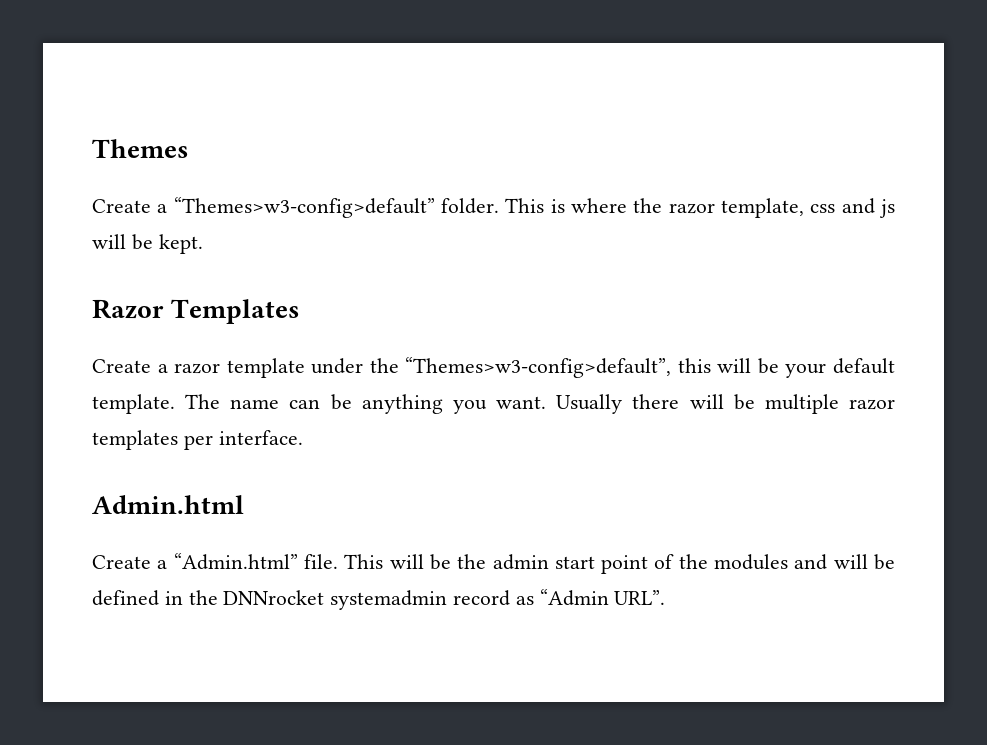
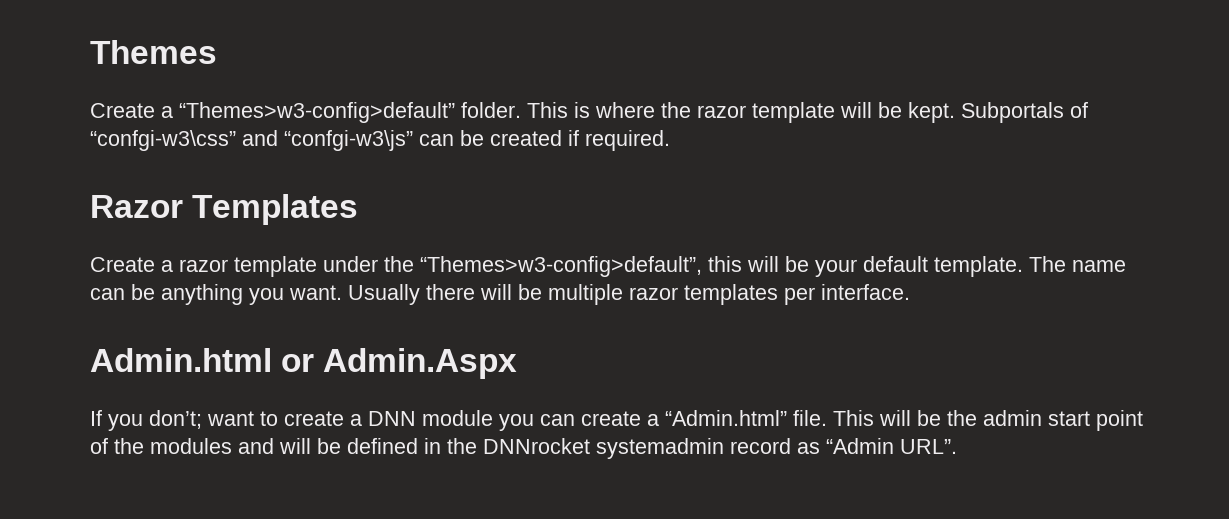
- This is where the razor template, css and js will be kept.
+ This is where the razor template will be kept. Subportals of “confgi-w3\css” and “confgi-w3\js” can be created if required.
- Admin.html
- Create a “Admin.html” file.
+ Admin.html or Admin.Aspx
+ If you don’t; want to create a DNN module you can create a “Admin.html” file.

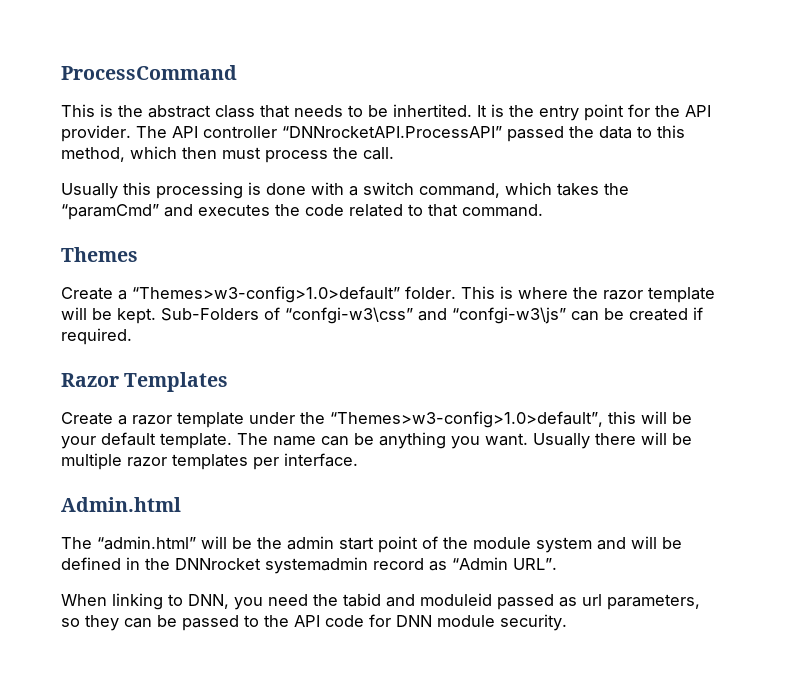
+ ProcessCommand
+ This is the abstract class that needs to be inhertited. It is the entry point for the API provider. The API controller “DNNrocketAPI.ProcessAPI” passed the data to this method, which then must process the call.
+ Usually this processing is done with a switch command, which takes the “paramCmd” and executes the code related to that command.
- Create a “Themes>w3-config>default” folder.
+ Create a “Themes>w3-config>1.0>default” folder.
- Subportals of “confgi-w3\css” and “confgi-w3\js” can be created if required.
+ Sub-Folders of “confgi-w3\css” and “confgi-w3\js” can be created if required.
- Create a razor template under the “Themes>w3-config>default”, this will be your default template.
+ Create a razor template under the “Themes>w3-config>1.0>default”, this will be your default template.
- Admin.html or Admin.Aspx
- If you don’t; want to create a DNN module you can create a “Admin.html” file. This will be the admin start point of the modules and will be defined in the DNNrocket systemadmin record as “Admin URL”.
+ Admin.html
+ The “admin.html” will be the admin start point of the module system and will be defined in the DNNrocket systemadmin record as “Admin URL”.
+ When linking to DNN, you need the tabid and moduleid passed as url parameters, so they can be passed to the API code for DNN module security.

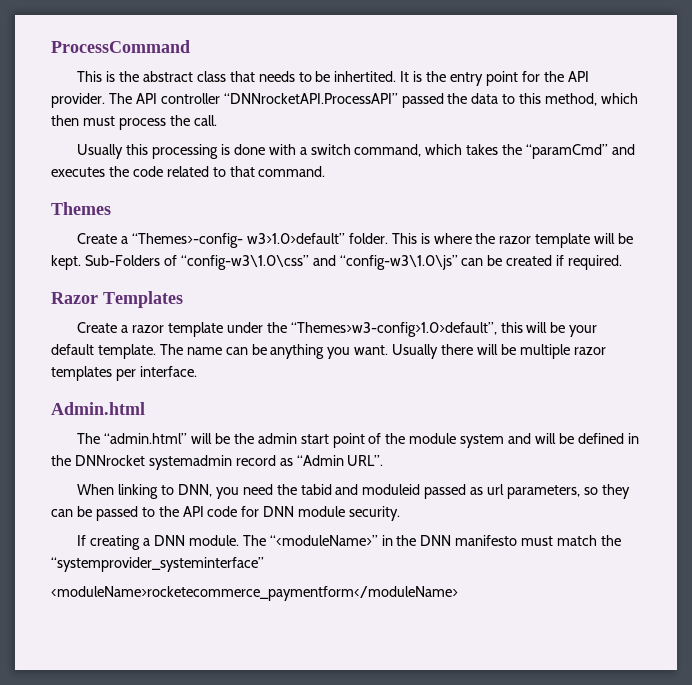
- Create a “Themes>w3-config>1.0>default” folder.
+ Create a “Themes>-config- w3>1.0>default” folder.
- Sub-Folders of “confgi-w3\css” and “confgi-w3\js” can be created if required.
+ Sub-Folders of “config-w3\1.0\css” and “config-w3\1.0\js” can be created if required.
+ If creating a DNN module. The “<moduleName>” in the DNN manifesto must match the “systemprovider_systeminterface”
+ <moduleName>rocketecommerce_paymentform</moduleName>

